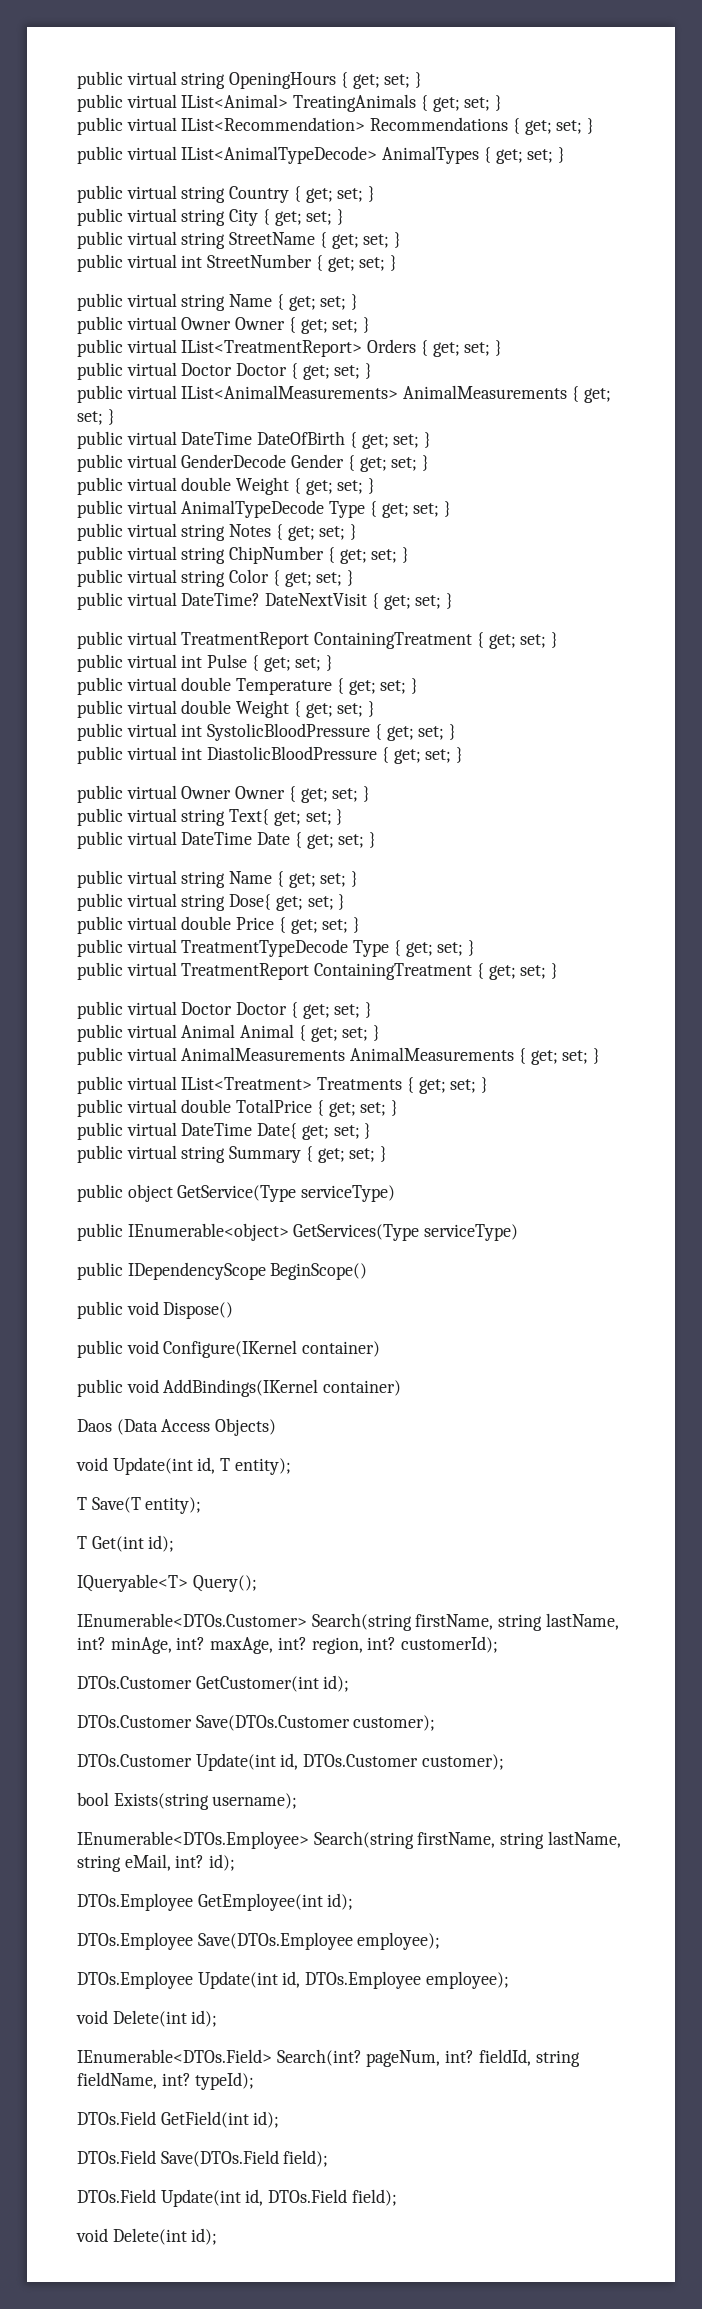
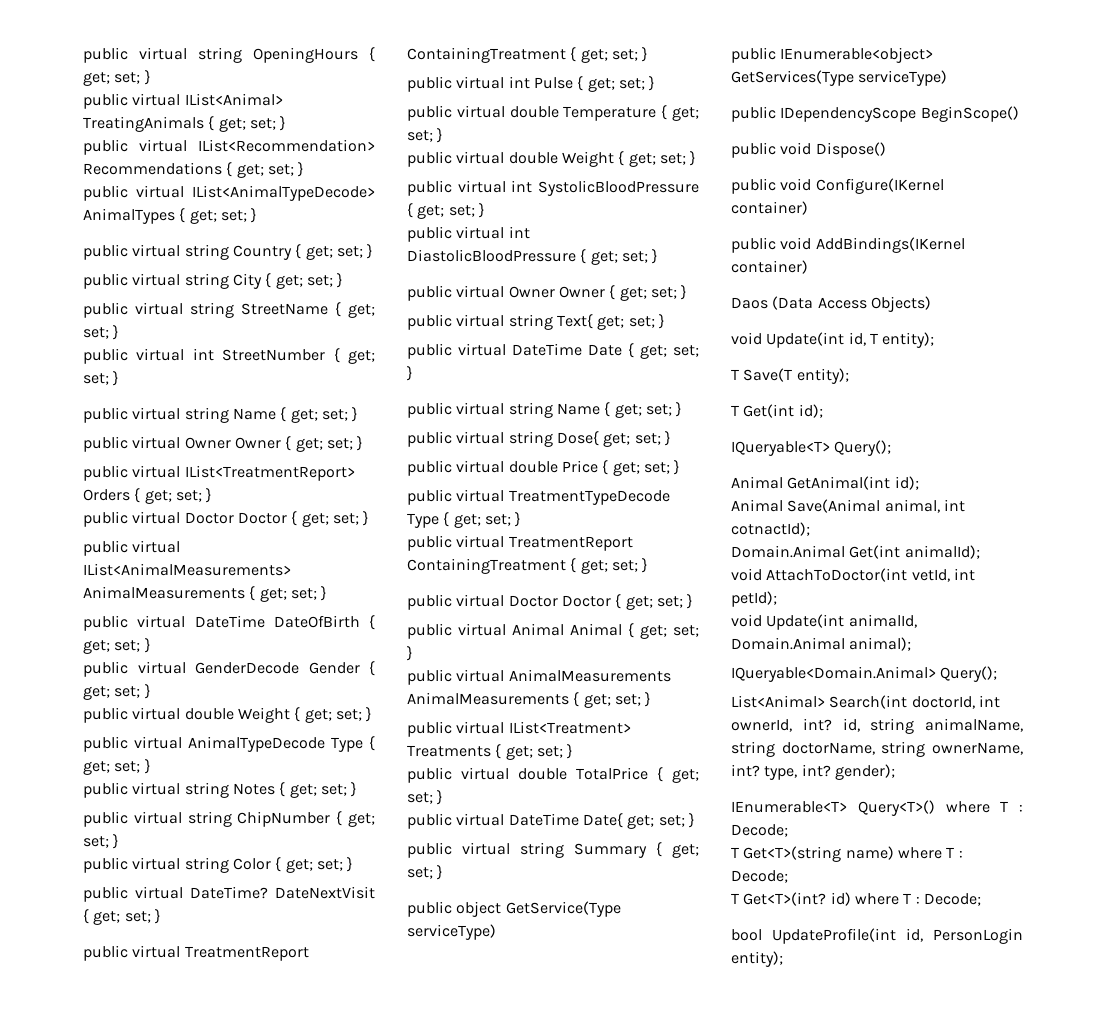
- IEnumerable<DTOs.Customer> Search(string firstName, string lastName, int? minAge, int? maxAge, int? region, int? customerId);
- DTOs.Customer GetCustomer(int id);
- DTOs.Customer Save(DTOs.Customer customer);
- DTOs.Customer Update(int id, DTOs.Customer customer);
- bool Exists(string username);
- IEnumerable<DTOs.Employee> Search(string firstName, string lastName, string eMail, int? id);
- DTOs.Employee GetEmployee(int id);
- DTOs.Employee Save(DTOs.Employee employee);
- DTOs.Employee Update(int id, DTOs.Employee employee);
- void Delete(int id);
- IEnumerable<DTOs.Field> Search(int? pageNum, int? fieldId, string fieldName, int? typeId);
- DTOs.Field GetField(int id);
- DTOs.Field Save(DTOs.Field field);
- DTOs.Field Update(int id, DTOs.Field field);
- void Delete(int id);
+ Animal GetAnimal(int id);
+ Animal Save(Animal animal, int cotnactId);
+ Domain.Animal Get(int animalId);
+ void AttachToDoctor(int vetId, int petId);
+ void Update(int animalId, Domain.Animal animal);
+ IQueryable<Domain.Animal> Query();
+ List<Animal> Search(int doctorId, int ownerId, int? id, string animalName, string doctorName, string ownerName, int? type, int? gender);
+ IEnumerable<T> Query<T>() where T : Decode;
+ T Get<T>(string name) where T : Decode;
+ T Get<T>(int? id) where T : Decode;
+ bool UpdateProfile(int id, PersonLogin entity);

